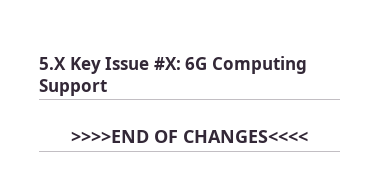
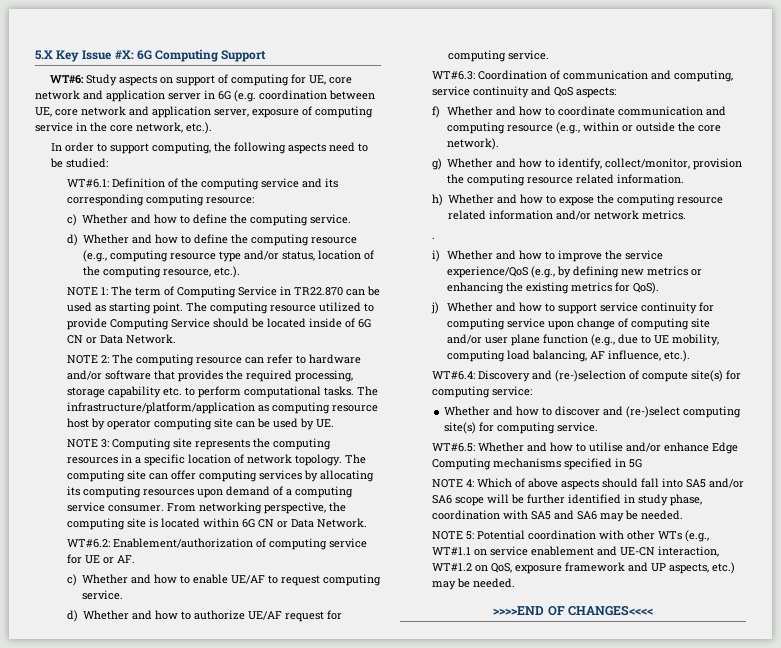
+ WT#6: Study aspects on support of computing for UE, core network and application server in 6G (e.g. coordination between UE, core network and application server, exposure of computing service in the core network, etc.).
+ In order to support computing, the following aspects need to be studied:
+ WT#6.1: Definition of the computing service and its corresponding computing resource:
+ c) Whether and how to define the computing service.
+ d) Whether and how to define the computing resource (e.g., computing resource type and/or status, location of the computing resource, etc.).
+ NOTE 1: The term of Computing Service in TR22.870 can be used as starting point. The computing resource utilized to provide Computing Service should be located inside of 6G CN or Data Network.
+ NOTE 2: The computing resource can refer to hardware and/or software that provides the required processing, storage capability etc. to perform computational tasks. The infrastructure/platform/application as computing resource host by operator computing site can be used by UE.
+ NOTE 3: Computing site represents the computing resources in a specific location of network topology. The computing site can offer computing services by allocating its computing resources upon demand of a computing service consumer. From networking perspective, the computing site is located within 6G CN or Data Network.
+ WT#6.2: Enablement/authorization of computing service for UE or AF.
+ c) Whether and how to enable UE/AF to request computing service.
+ d) Whether and how to authorize UE/AF request for computing service.
+ WT#6.3: Coordination of communication and computing, service continuity and QoS aspects:
+ f) Whether and how to coordinate communication and computing resource (e.g., within or outside the core network).
+ g) Whether and how to identify, collect/monitor, provision the computing resource related information.
+ h) Whether and how to expose the computing resource related information and/or network metrics.
+ .
+ i) Whether and how to improve the service experience/QoS (e.g., by defining new metrics or enhancing the existing metrics for QoS).
+ j) Whether and how to support service continuity for computing service upon change of computing site and/or user plane function (e.g., due to UE mobility, computing load balancing, AF influence, etc.).
+ WT#6.4: Discovery and (re-)selection of compute site(s) for computing service:
+ Whether and how to discover and (re-)select computing site(s) for computing service.
+ WT#6.5: Whether and how to utilise and/or enhance Edge Computing mechanisms specified in 5G
+ NOTE 4: Which of above aspects should fall into SA5 and/or SA6 scope will be further identified in study phase, coordination with SA5 and SA6 may be needed.
+ NOTE 5: Potential coordination with other WTs (e.g., WT#1.1 on service enablement and UE-CN interaction, WT#1.2 on QoS, exposure framework and UP aspects, etc.) may be needed.

